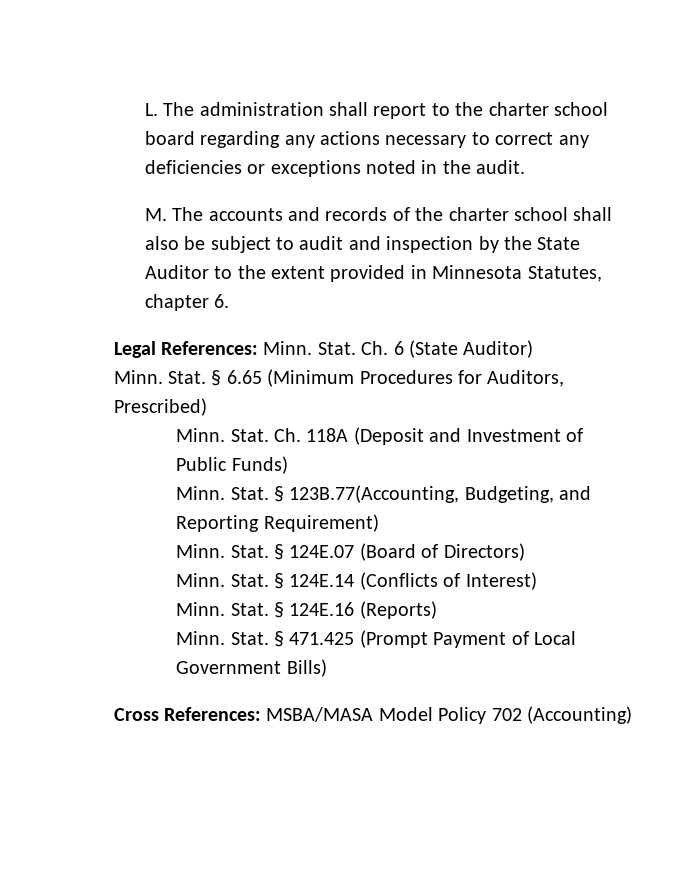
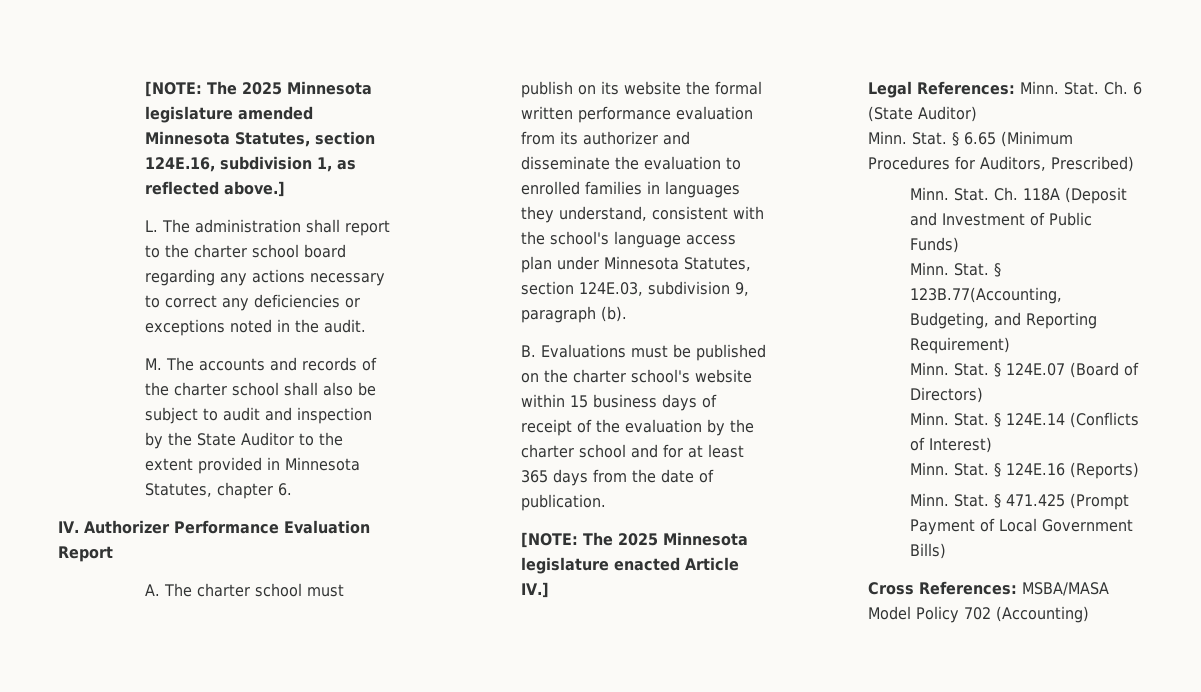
+ [NOTE: The 2025 Minnesota legislature amended Minnesota Statutes, section 124E.16, subdivision 1, as reflected above.]
+ IV. Authorizer Performance Evaluation Report
+ A. The charter school must publish on its website the formal written performance evaluation from its authorizer and disseminate the evaluation to enrolled families in languages they understand, consistent with the school's language access plan under Minnesota Statutes, section 124E.03, subdivision 9, paragraph (b).
+ B. Evaluations must be published on the charter school's website within 15 business days of receipt of the evaluation by the charter school and for at least 365 days from the date of publication.
+ [NOTE: The 2025 Minnesota legislature enacted Article IV.]

